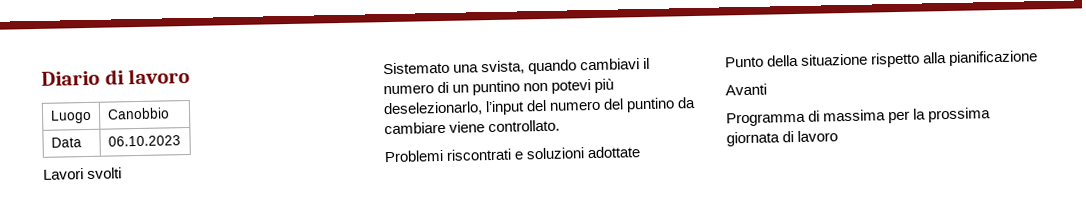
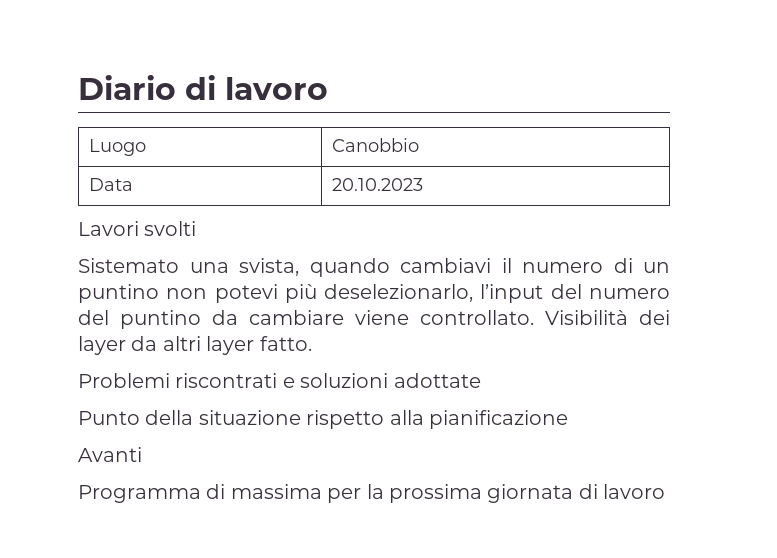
- Data | 06.10.2023
+ Data | 20.10.2023
+ Visibilità dei layer da altri layer fatto.

